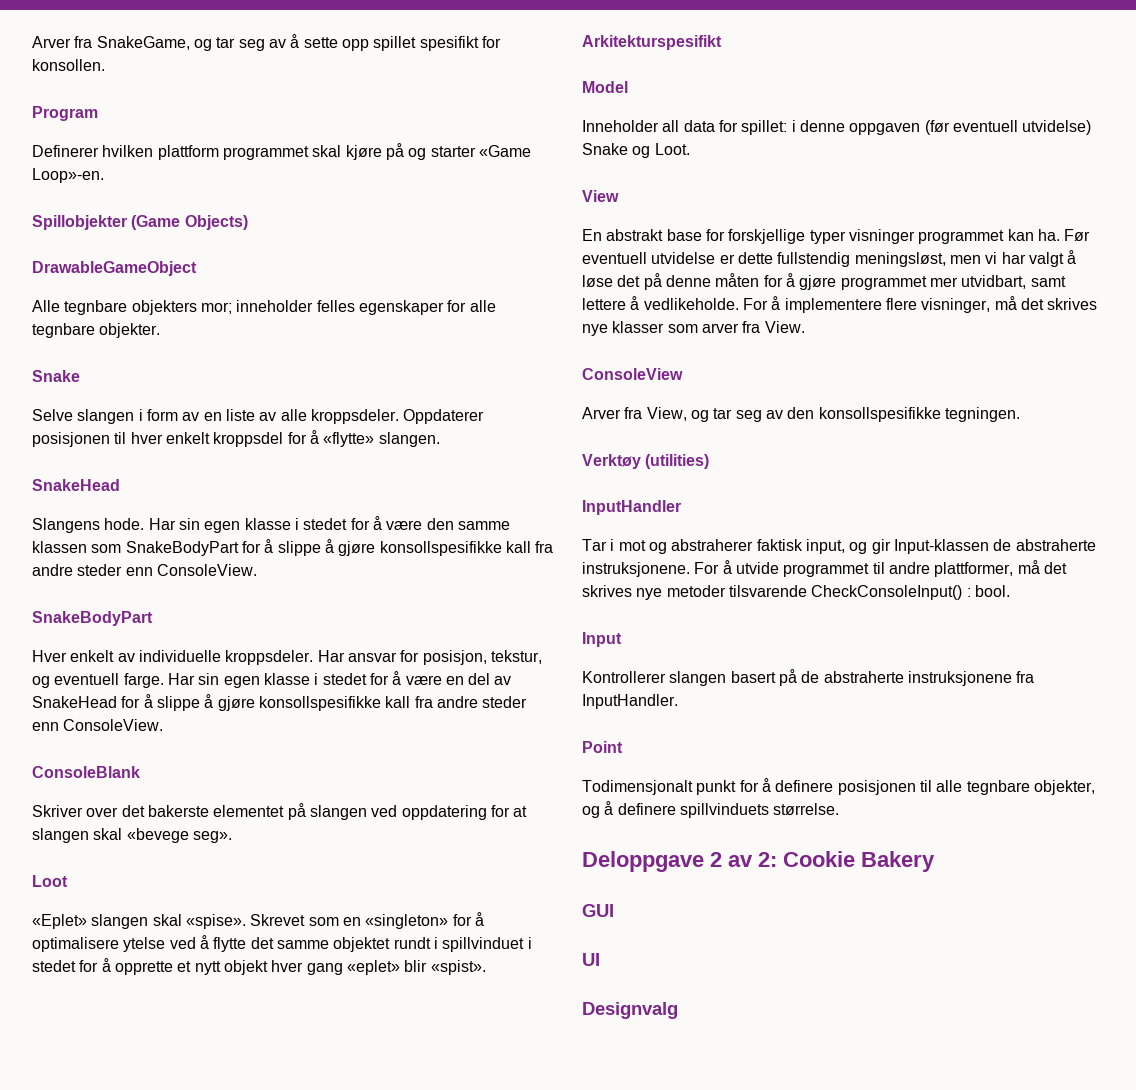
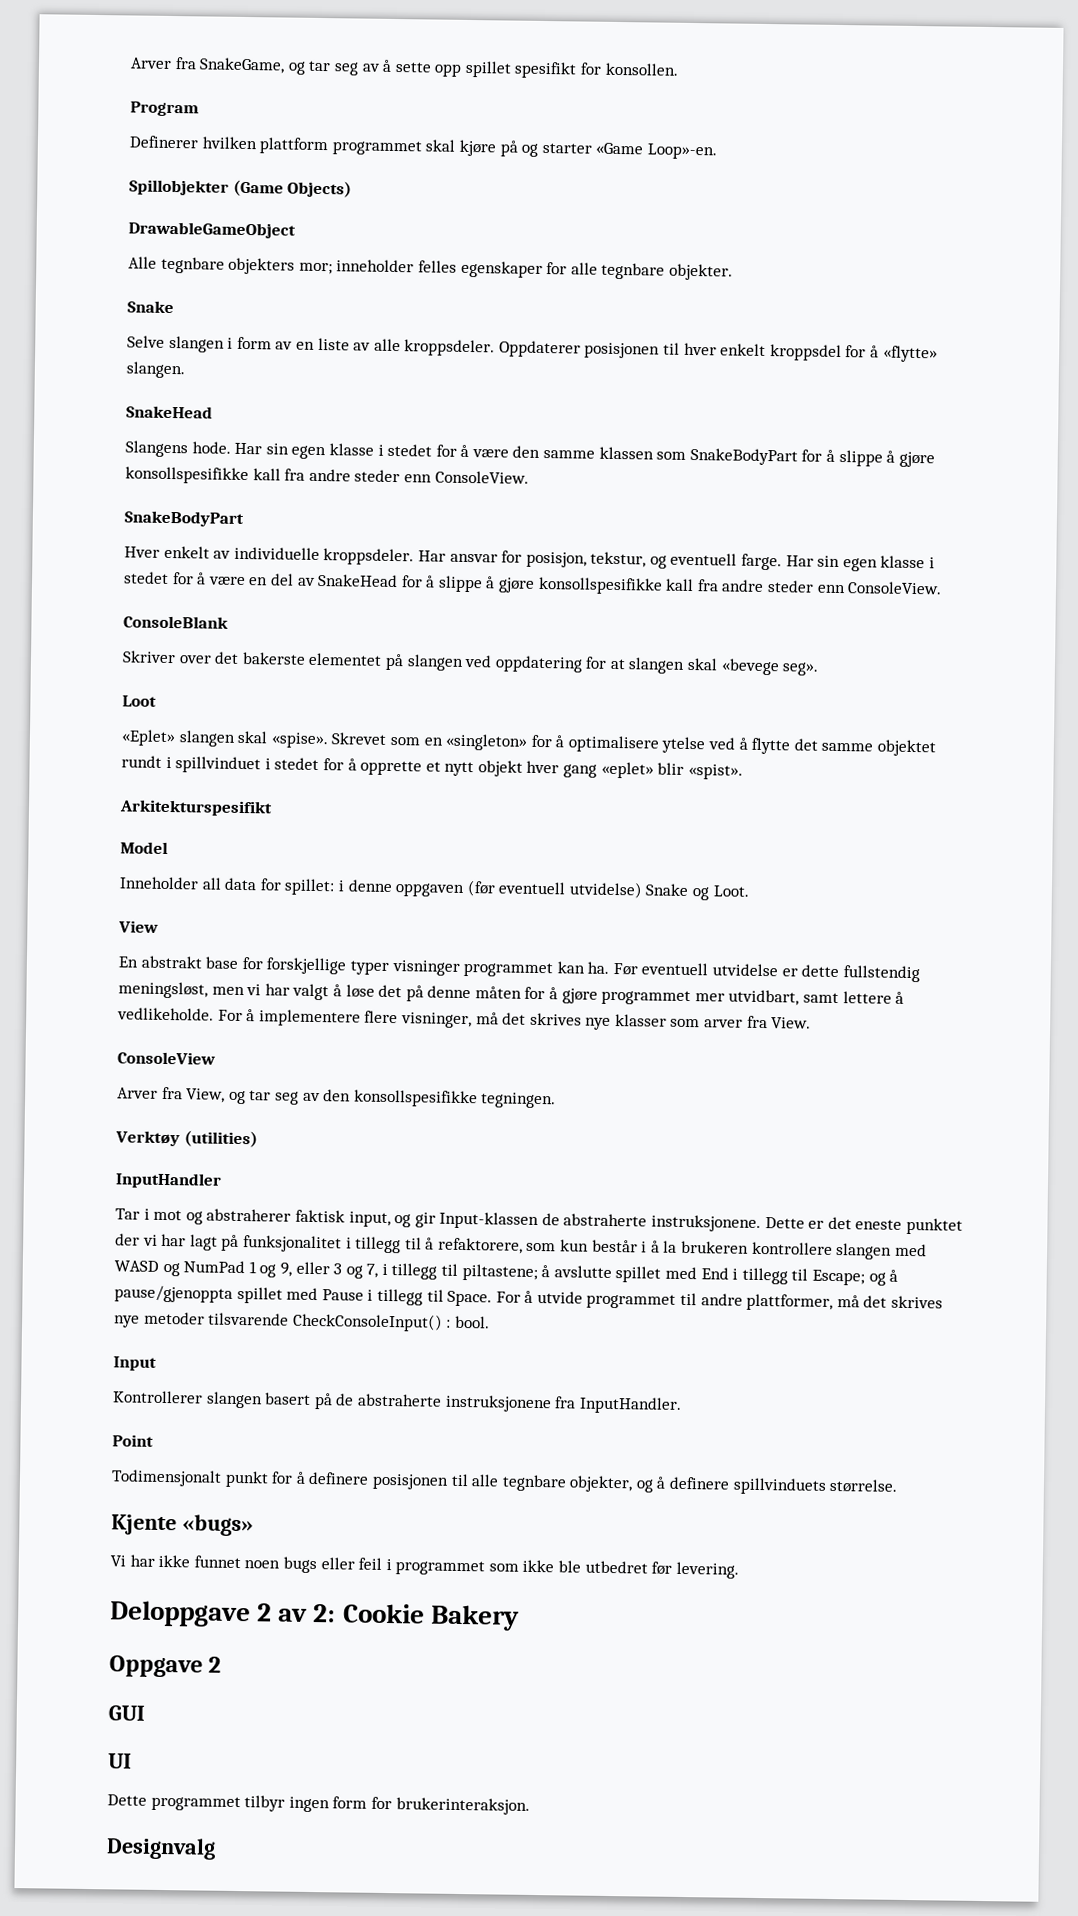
+ Dette er det eneste punktet der vi har lagt på funksjonalitet i tillegg til å refaktorere, som kun består i å la brukeren kontrollere slangen med WASD og NumPad 1 og 9, eller 3 og 7, i tillegg til piltastene; å avslutte spillet med End i tillegg til Escape; og å pause/gjenoppta spillet med Pause i tillegg til Space.
+ Kjente «bugs»
+ Vi har ikke funnet noen bugs eller feil i programmet som ikke ble utbedret før levering.
+ Oppgave 2
+ Dette programmet tilbyr ingen form for brukerinteraksjon.

